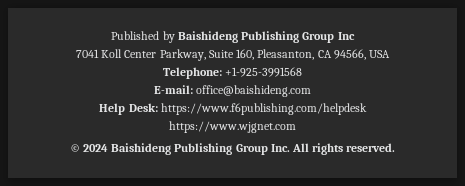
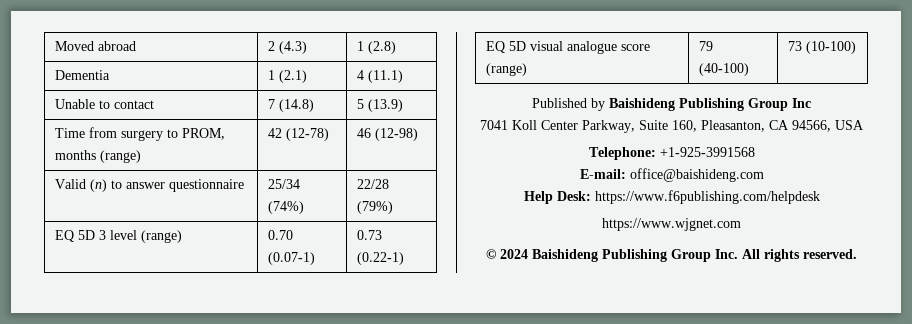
+ Moved abroad | 2 (4.3) | 1 (2.8)
+ Dementia | 1 (2.1) | 4 (11.1)
+ Unable to contact | 7 (14.8) | 5 (13.9)
+ Time from surgery to PROM, months (range) | 42 (12-78) | 46 (12-98)
+ Valid (n) to answer questionnaire | 25/34 (74%) | 22/28 (79%)
+ EQ 5D 3 level (range) | 0.70 (0.07-1) | 0.73 (0.22-1)
+ EQ 5D visual analogue score (range) | 79 (40-100) | 73 (10-100)

